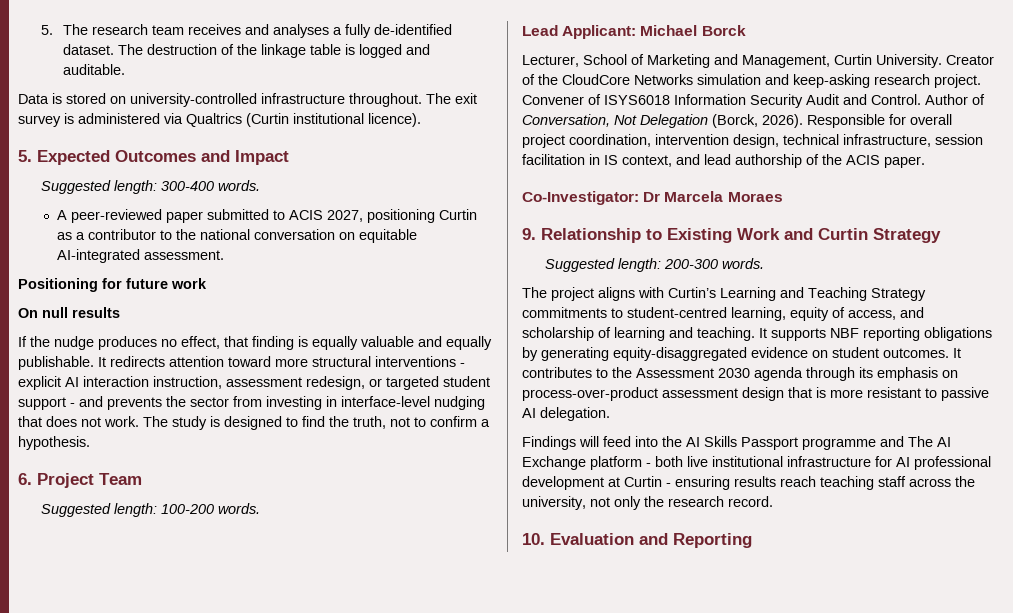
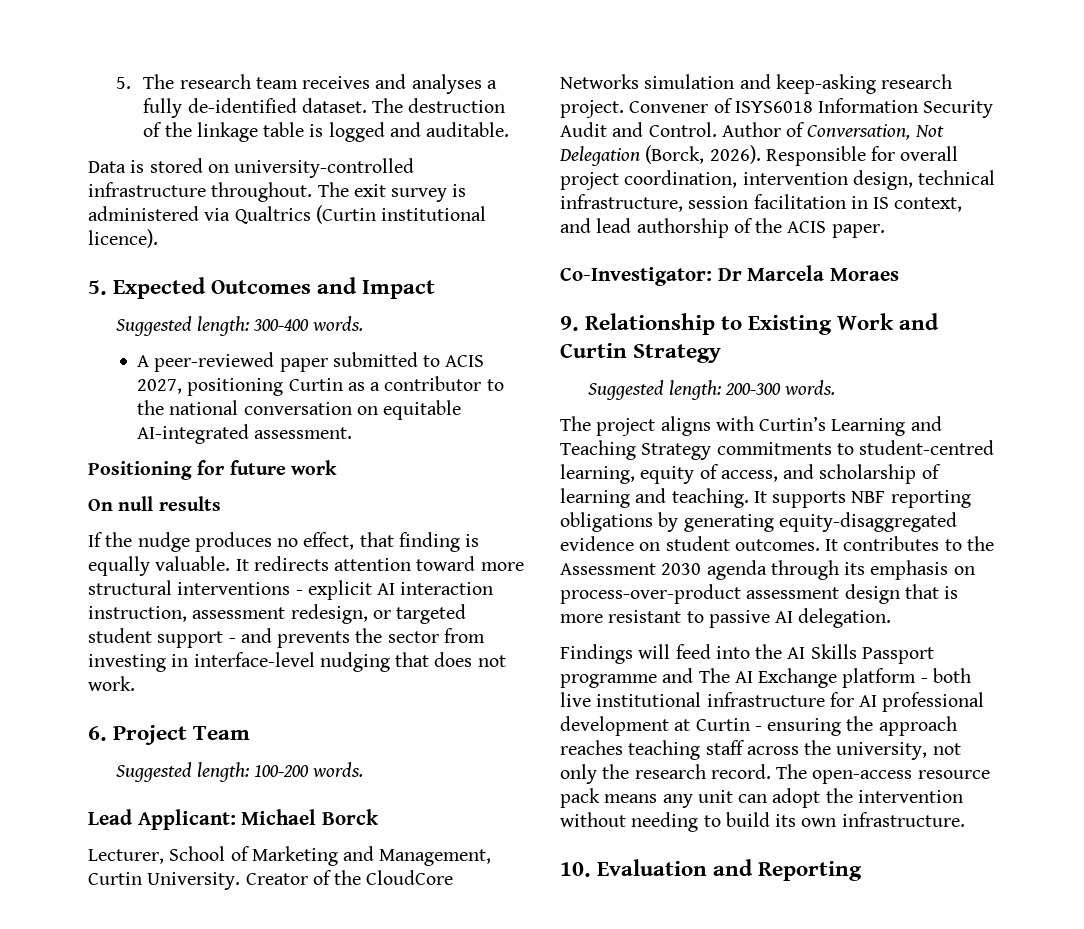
- If the nudge produces no effect, that finding is equally valuable and equally publishable.
+ If the nudge produces no effect, that finding is equally valuable.
- The study is designed to find the truth, not to confirm a hypothesis.
- Findings will feed into the AI Skills Passport programme and The AI Exchange platform - both live institutional infrastructure for AI professional development at Curtin - ensuring results reach teaching staff across the university, not only the research record.
+ Findings will feed into the AI Skills Passport programme and The AI Exchange platform - both live institutional infrastructure for AI professional development at Curtin - ensuring the approach reaches teaching staff across the university, not only the research record. The open-access resource pack means any unit can adopt the intervention without needing to build its own infrastructure.

